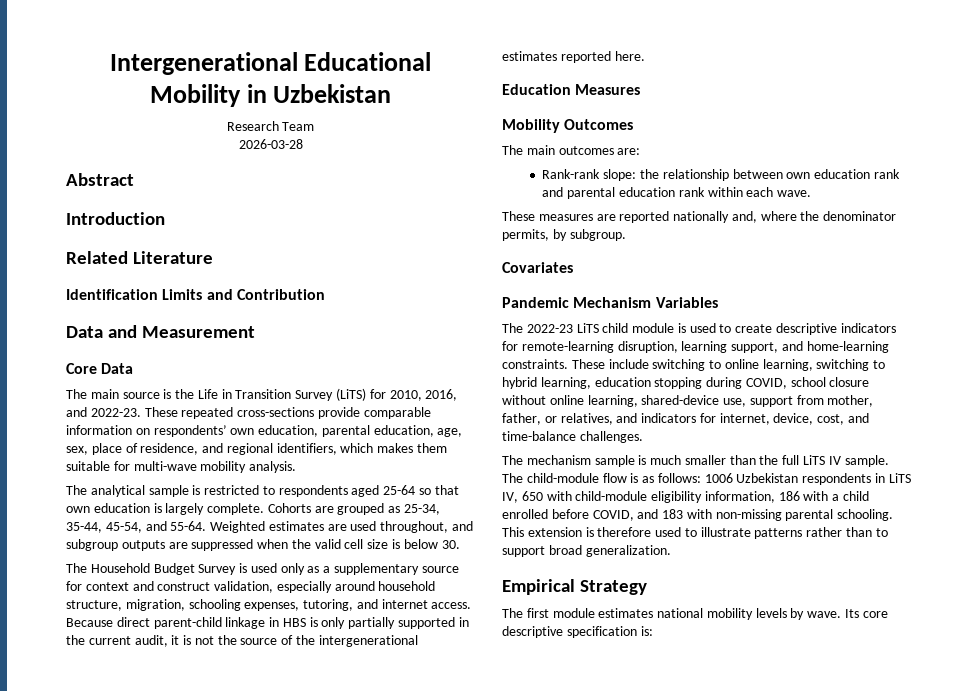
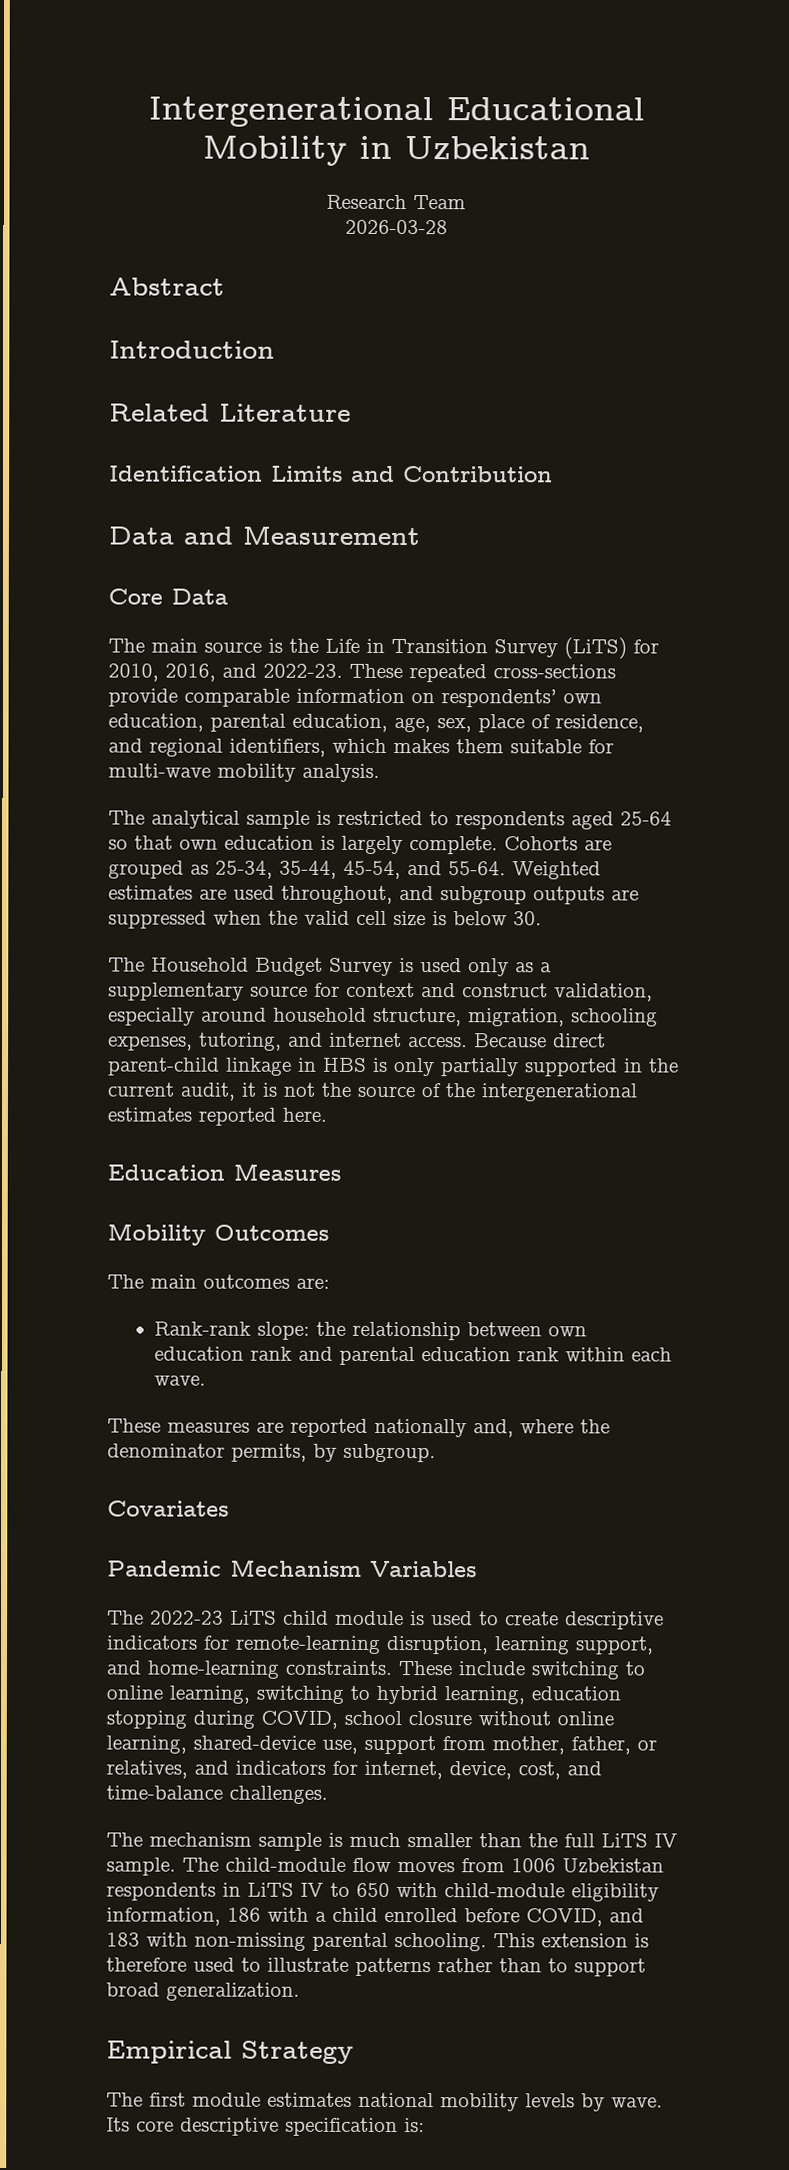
- The child-module flow is as follows: 1006 Uzbekistan respondents in LiTS IV, 650 with child-module eligibility information, 186 with a child enrolled before COVID, and 183 with non-missing parental schooling.
+ The child-module flow moves from 1006 Uzbekistan respondents in LiTS IV to 650 with child-module eligibility information, 186 with a child enrolled before COVID, and 183 with non-missing parental schooling.

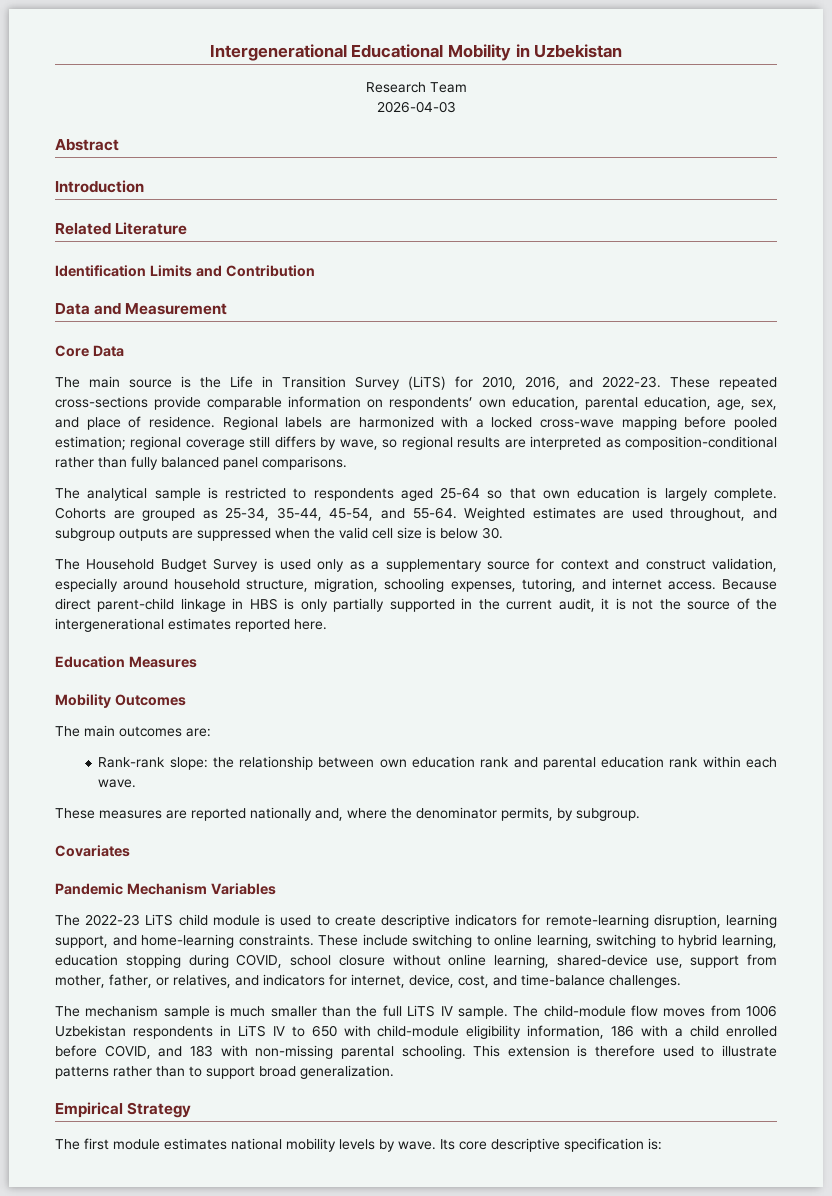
- 2026-03-28
+ 2026-04-03
- These repeated cross-sections provide comparable information on respondents’ own education, parental education, age, sex, place of residence, and regional identifiers, which makes them suitable for multi-wave mobility analysis.
+ These repeated cross-sections provide comparable information on respondents’ own education, parental education, age, sex, and place of residence. Regional labels are harmonized with a locked cross-wave mapping before pooled estimation; regional coverage still differs by wave, so regional results are interpreted as composition-conditional rather than fully balanced panel comparisons.

